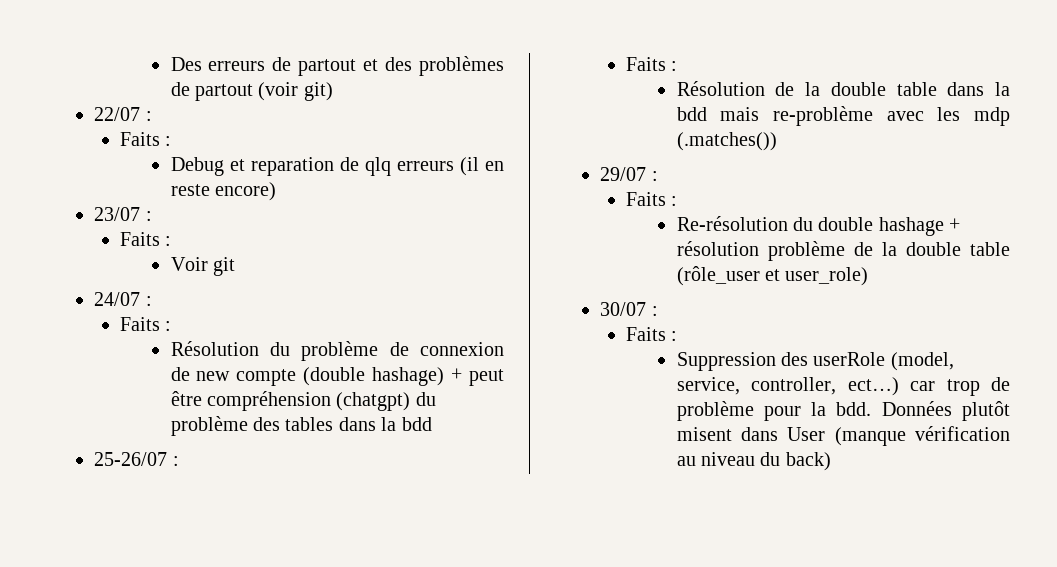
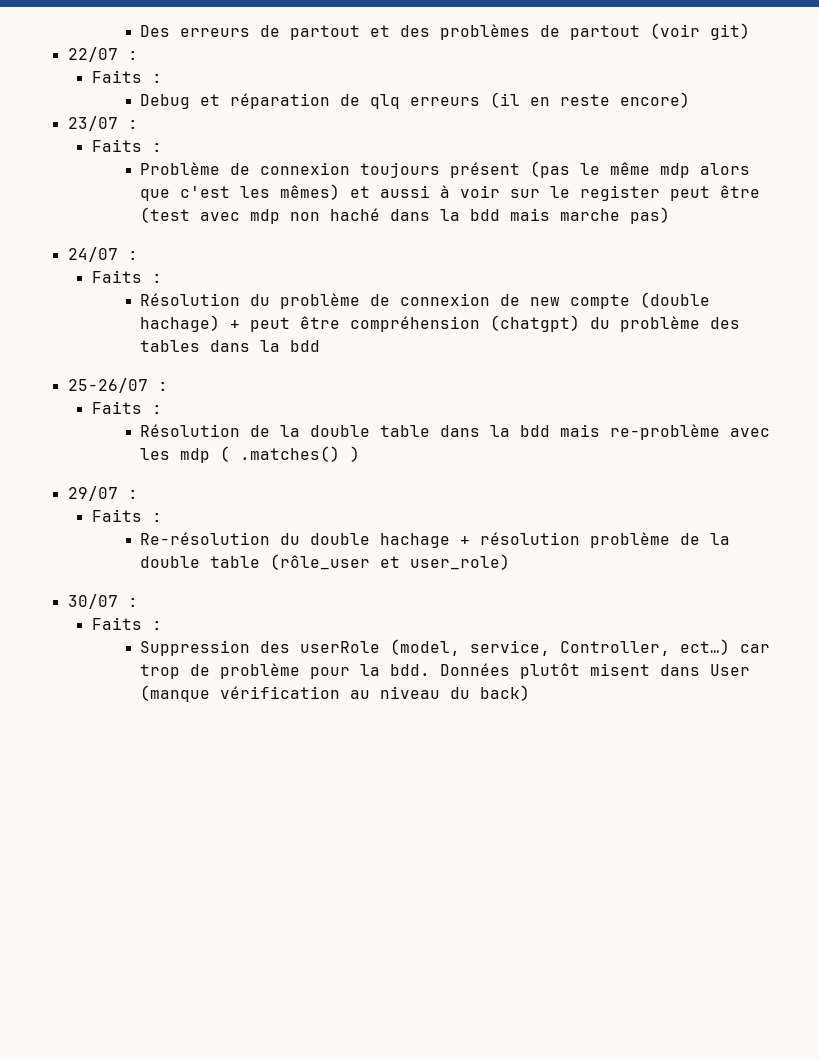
- Debug et reparation de qlq erreurs (il en reste encore)
+ Debug et réparation de qlq erreurs (il en reste encore)
- Voir git
+ Problème de connexion toujours présent (pas le même mdp alors que c'est les mêmes) et aussi à voir sur le register peut être (test avec mdp non haché dans la bdd mais marche pas)
- Résolution du problème de connexion de new compte (double hashage) + peut être compréhension (chatgpt) du problème des tables dans la bdd
+ Résolution du problème de connexion de new compte (double hachage) + peut être compréhension (chatgpt) du problème des tables dans la bdd
- Résolution de la double table dans la bdd mais re-problème avec les mdp (.matches())
+ Résolution de la double table dans la bdd mais re-problème avec les mdp ( .matches() )
- Re-résolution du double hashage + résolution problème de la double table (rôle_user et user_role)
+ Re-résolution du double hachage + résolution problème de la double table (rôle_user et user_role)
- Suppression des userRole (model, service, controller, ect…) car trop de problème pour la bdd.
+ Suppression des userRole (model, service, Controller, ect…) car trop de problème pour la bdd.

